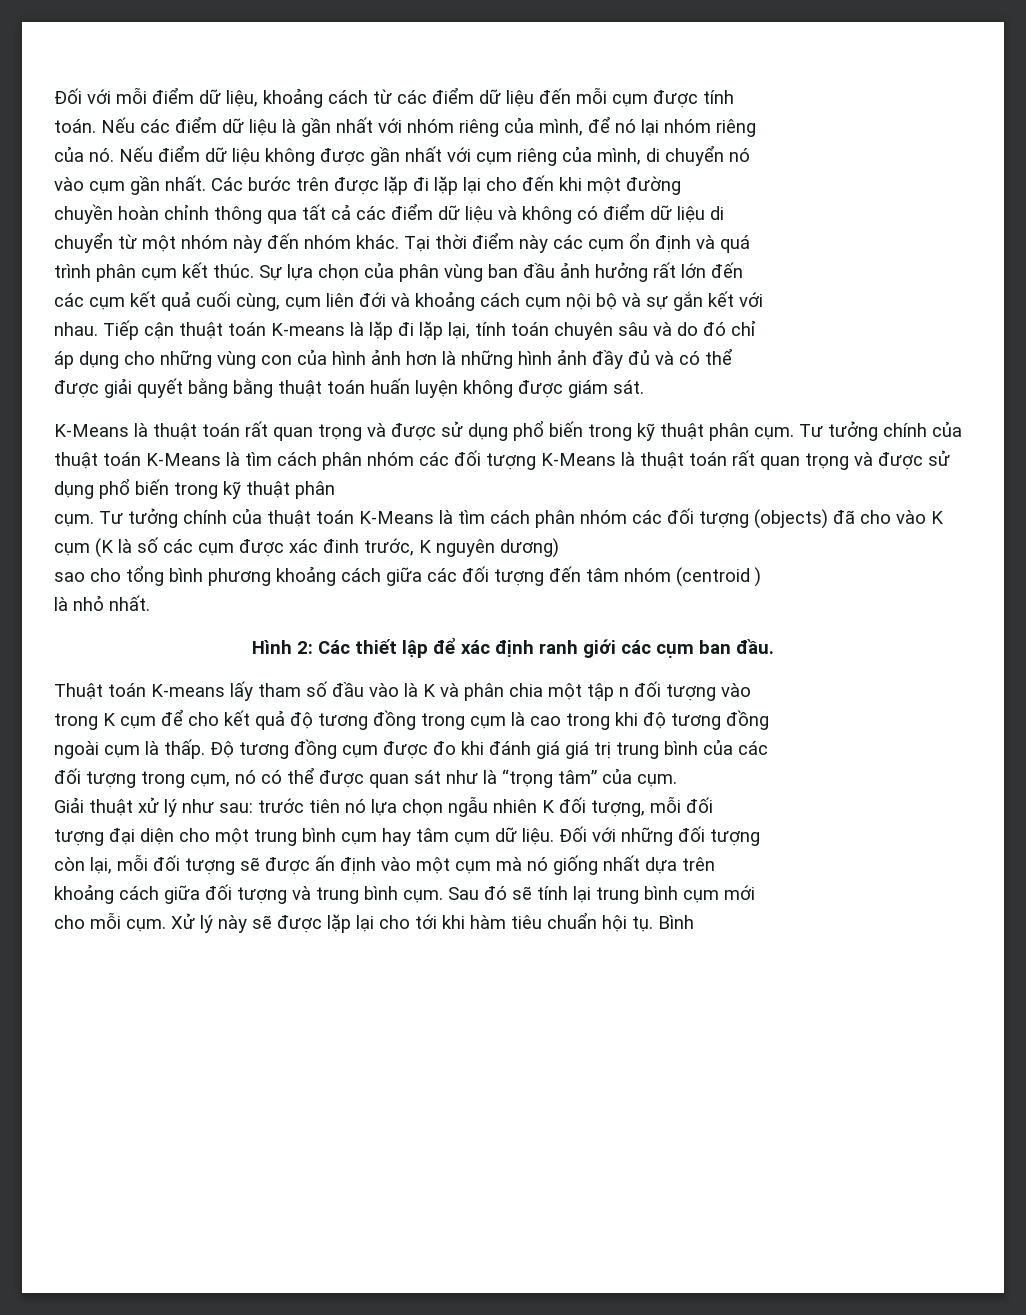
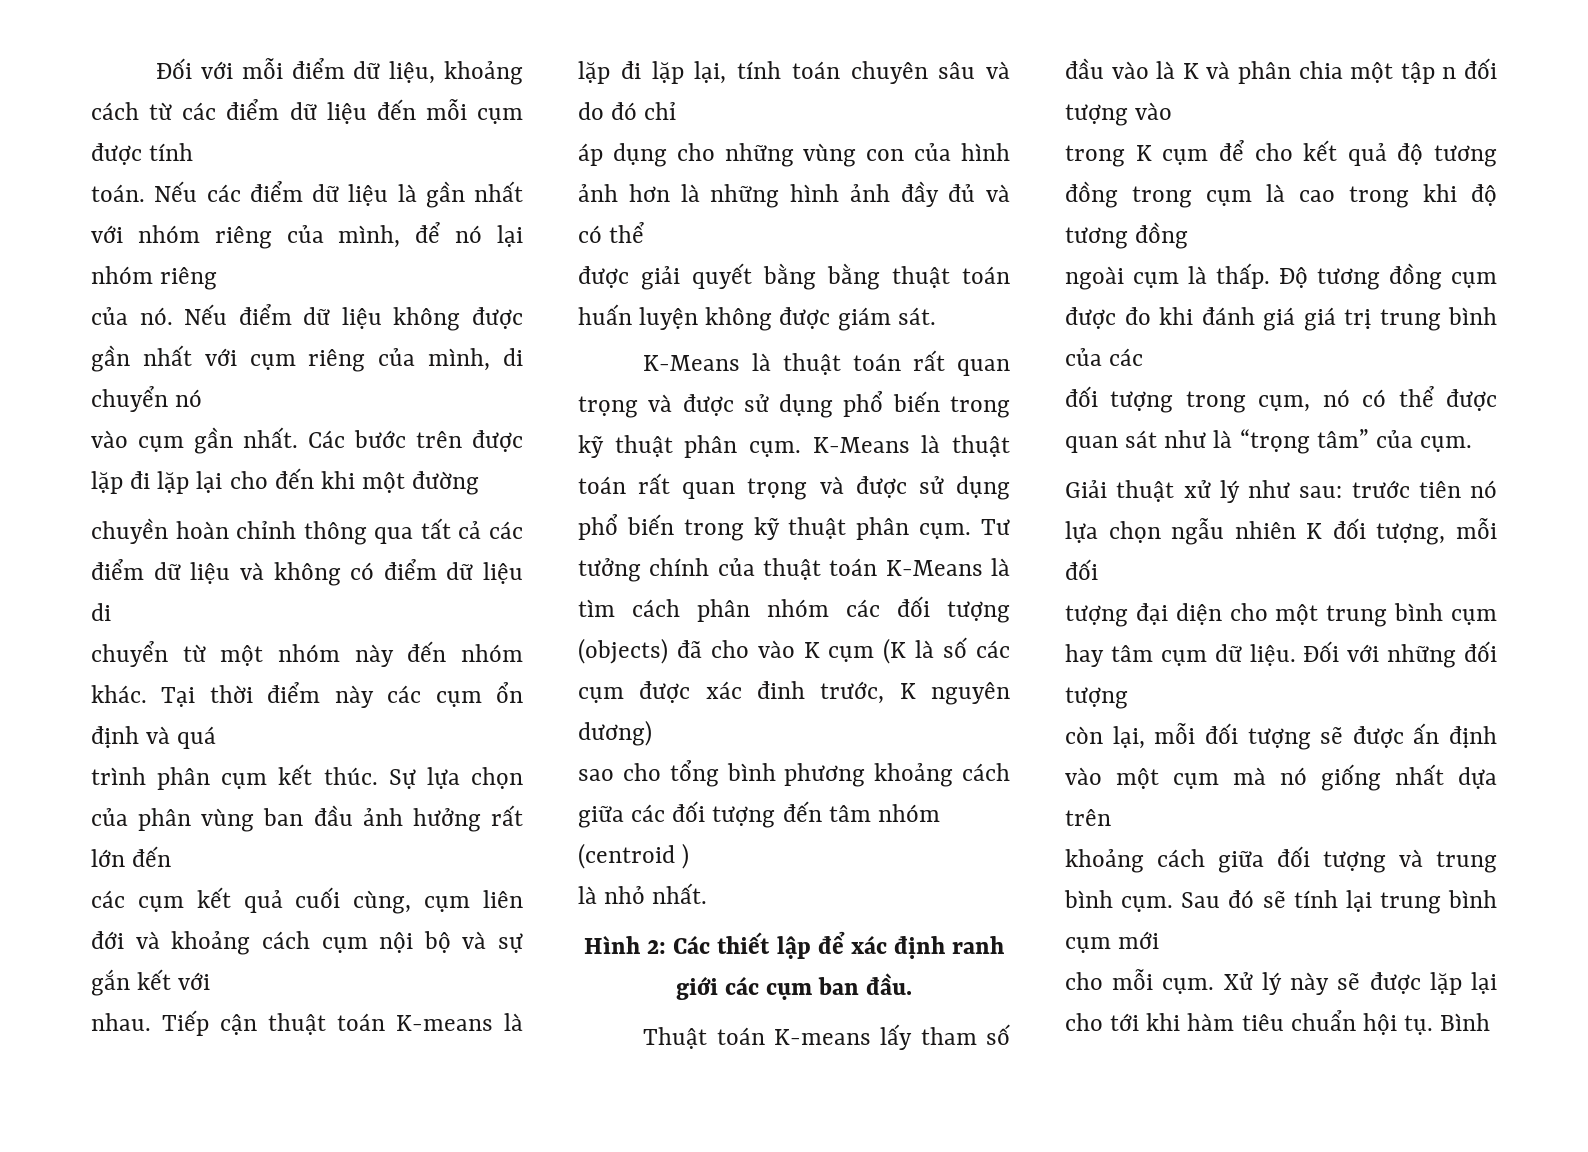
- K-Means là thuật toán rất quan trọng và được sử dụng phổ biến trong kỹ thuật phân cụm. Tư tưởng chính của thuật toán K-Means là tìm cách phân nhóm các đối tượng K-Means là thuật toán rất quan trọng và được sử dụng phổ biến trong kỹ thuật phân
- cụm.
+ K-Means là thuật toán rất quan trọng và được sử dụng phổ biến trong kỹ thuật phân cụm. K-Means là thuật toán rất quan trọng và được sử dụng phổ biến trong kỹ thuật phân cụm.

